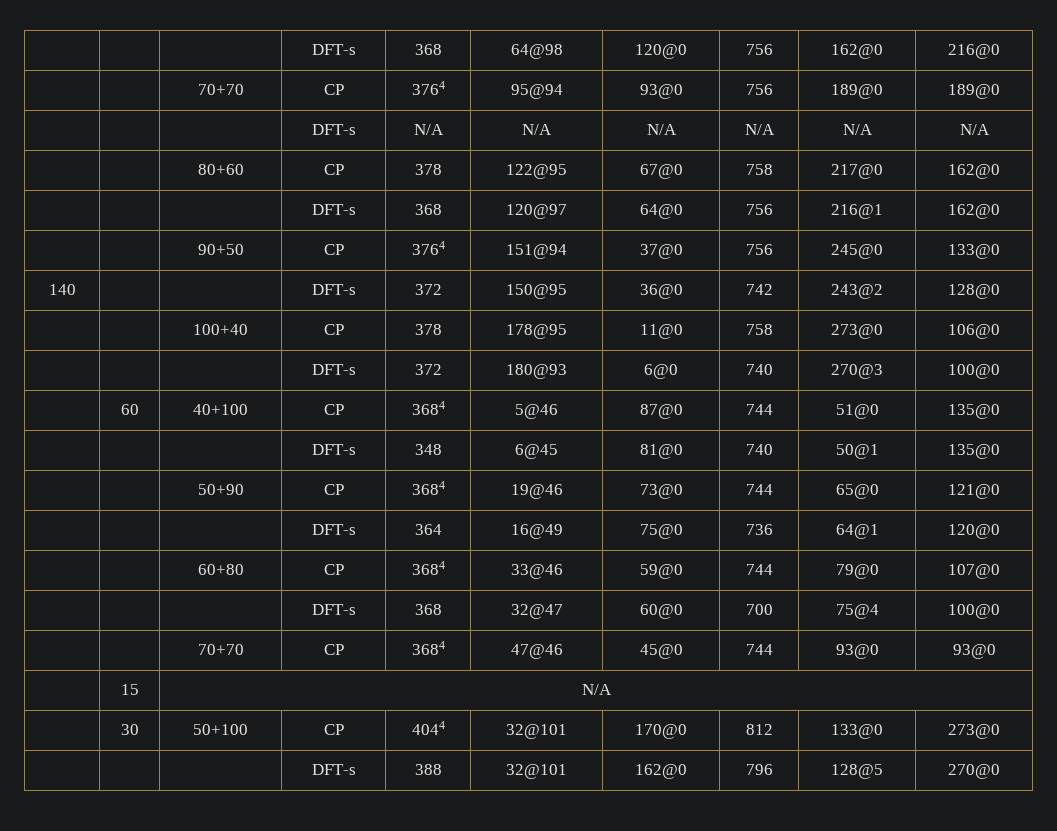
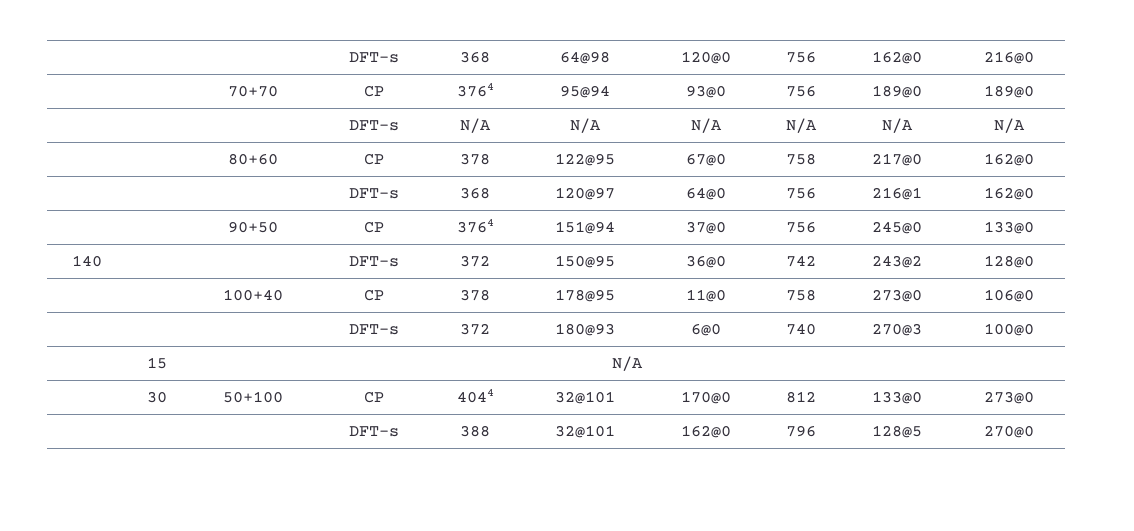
- | 60 | 40+100 | CP | 3684 | 5@46 | 87@0 | 744 | 51@0 | 135@0
- | | | DFT-s | 348 | 6@45 | 81@0 | 740 | 50@1 | 135@0
- | | 50+90 | CP | 3684 | 19@46 | 73@0 | 744 | 65@0 | 121@0
- | | | DFT-s | 364 | 16@49 | 75@0 | 736 | 64@1 | 120@0
- | | 60+80 | CP | 3684 | 33@46 | 59@0 | 744 | 79@0 | 107@0
- | | | DFT-s | 368 | 32@47 | 60@0 | 700 | 75@4 | 100@0
- | | 70+70 | CP | 3684 | 47@46 | 45@0 | 744 | 93@0 | 93@0

